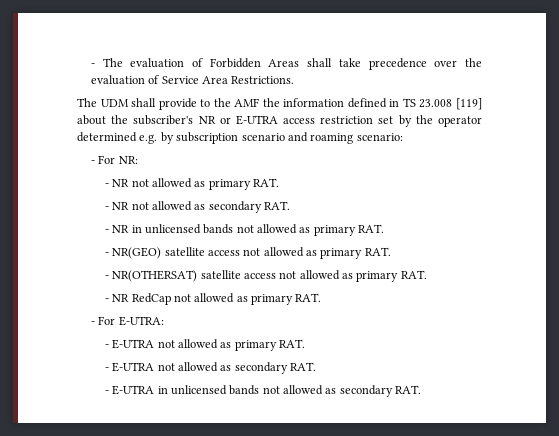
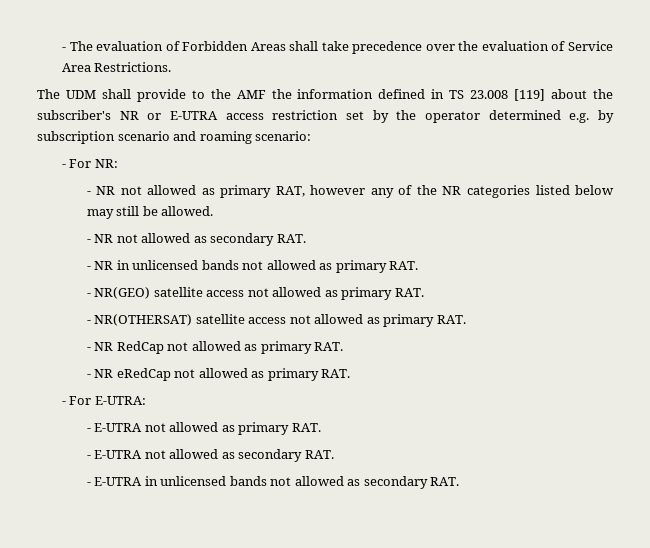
- - NR not allowed as primary RAT.
+ - NR not allowed as primary RAT, however any of the NR categories listed below may still be allowed.
+ - NR eRedCap not allowed as primary RAT.

